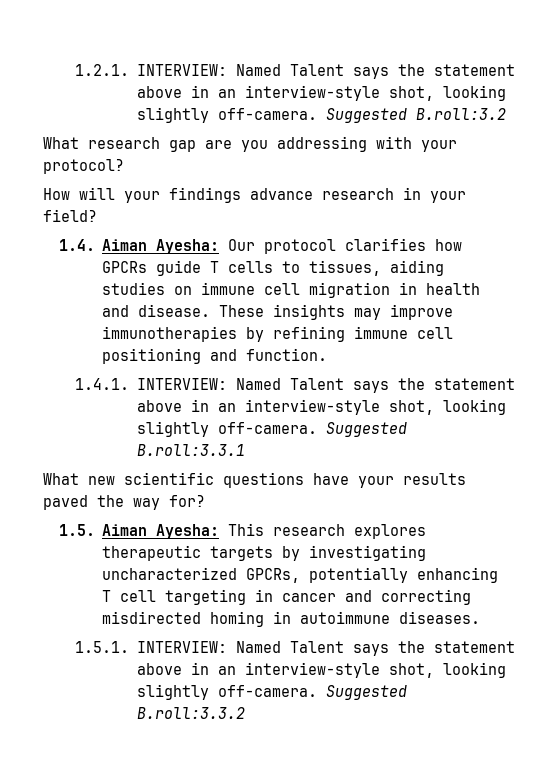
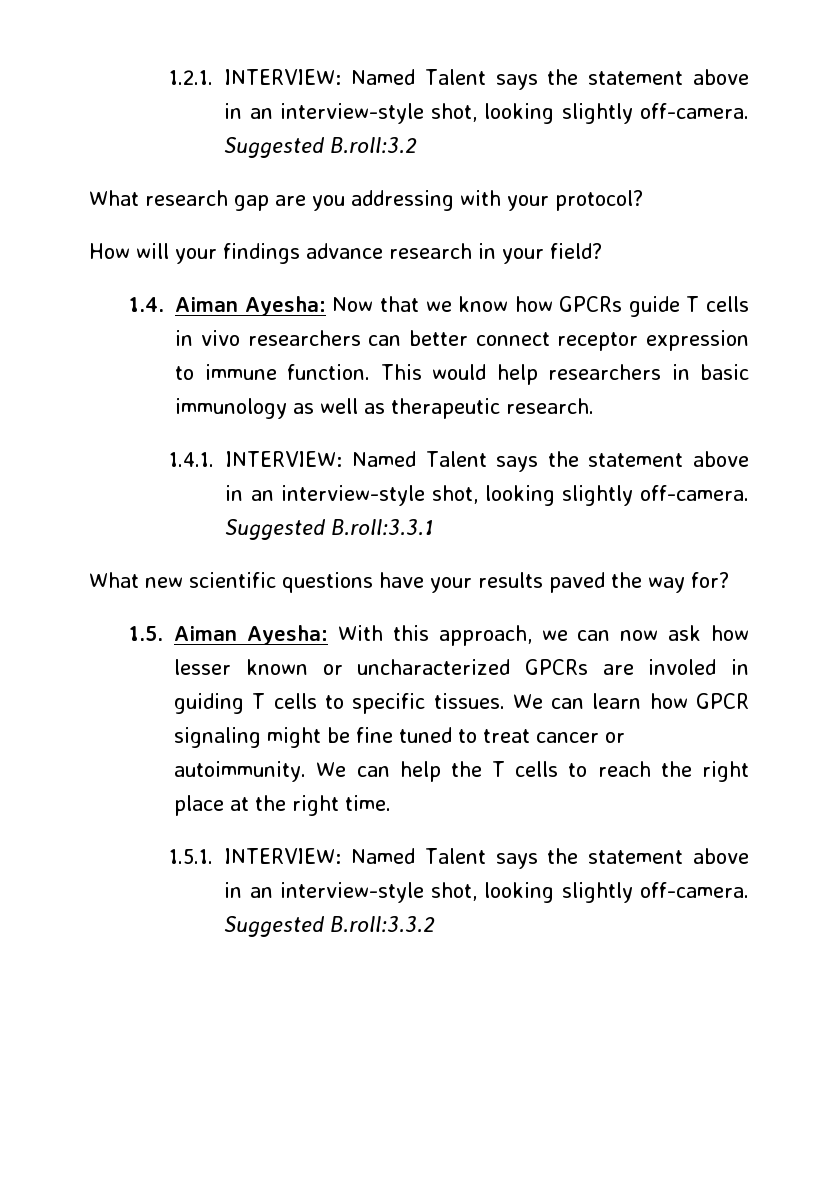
- 1.4. Aiman Ayesha: Our protocol clarifies how GPCRs guide T cells to tissues, aiding studies on immune cell migration in health and disease. These insights may improve immunotherapies by refining immune cell positioning and function.
+ 1.4. Aiman Ayesha: Now that we know how GPCRs guide T cells in vivo researchers can better connect receptor expression to immune function. This would help researchers in basic immunology as well as therapeutic research.
- 1.5. Aiman Ayesha: This research explores therapeutic targets by investigating uncharacterized GPCRs, potentially enhancing T cell targeting in cancer and correcting misdirected homing in autoimmune diseases.
+ 1.5. Aiman Ayesha: With this approach, we can now ask how lesser known or uncharacterized GPCRs are involed in guiding T cells to specific tissues. We can learn how GPCR signaling might be fine tuned to treat cancer or autoimmunity. We can help the T cells to reach the right place at the right time.

